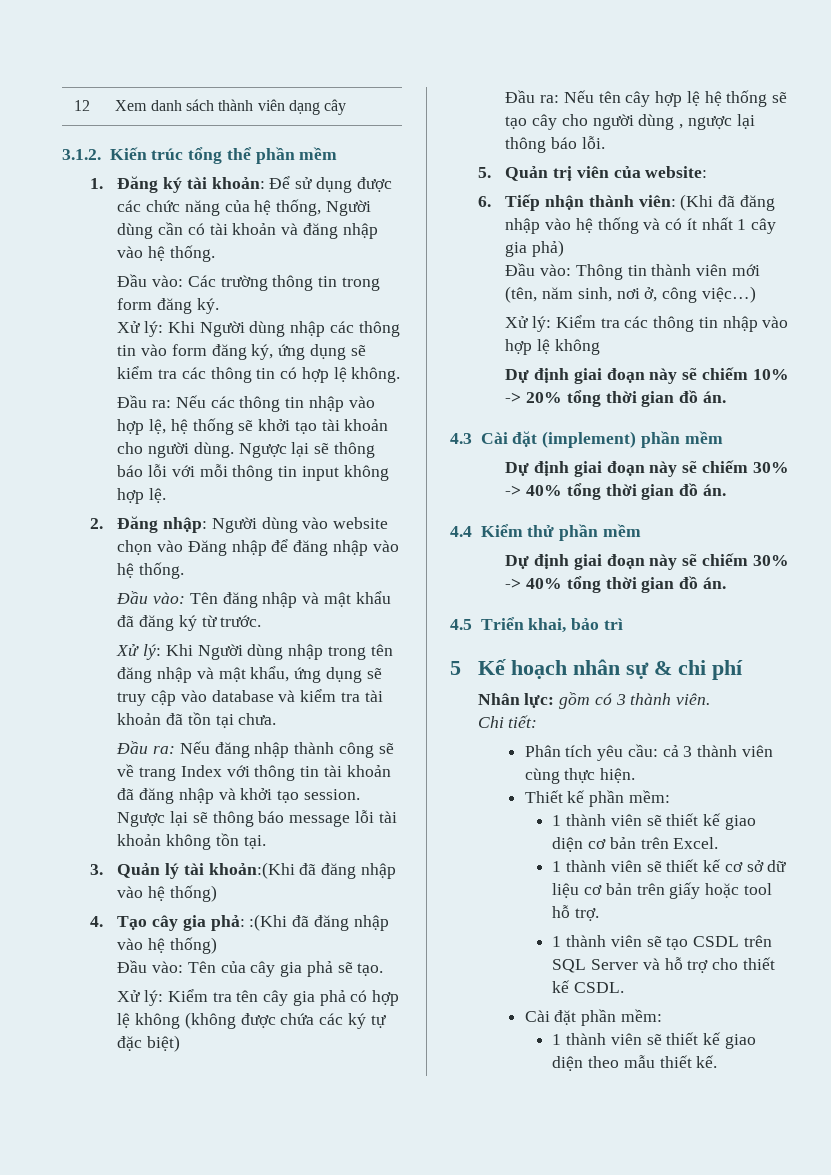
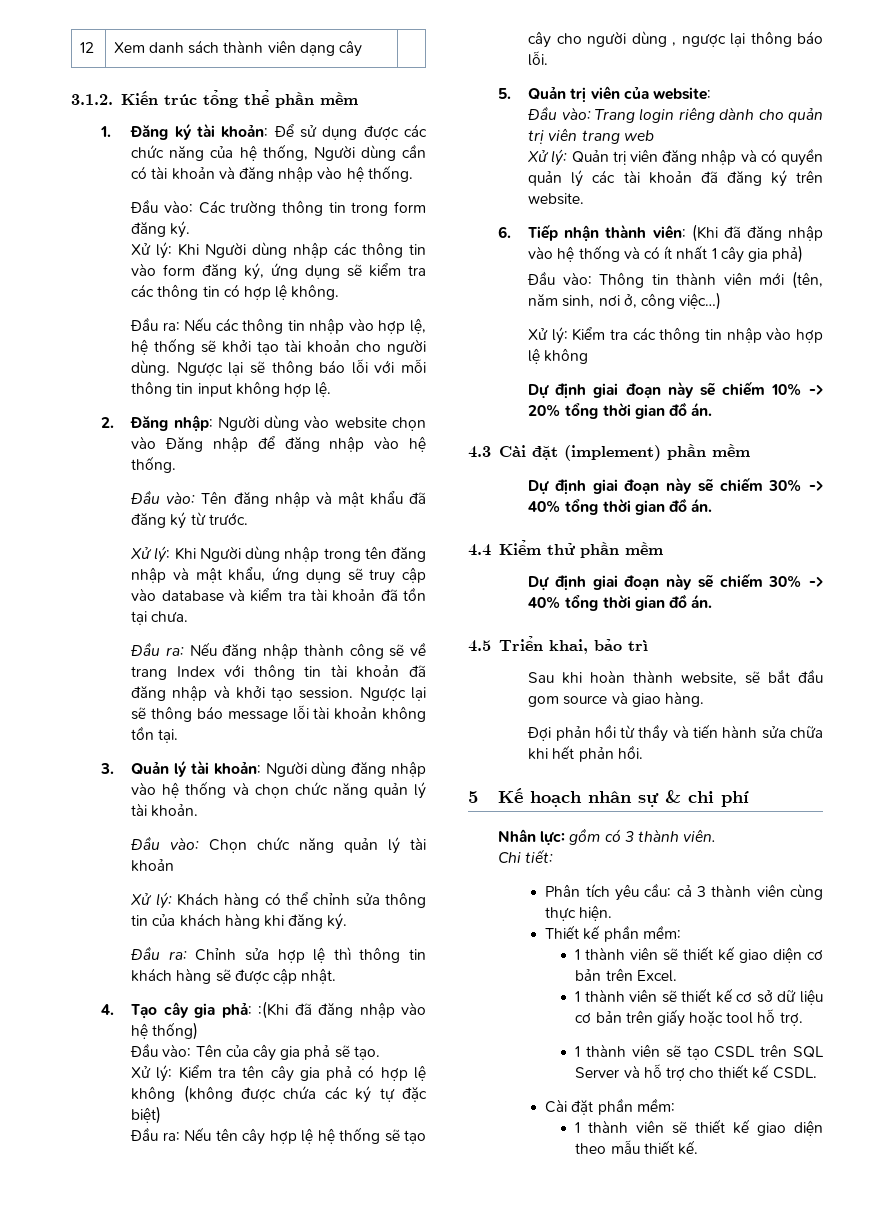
- 3. Quản lý tài khoản:(Khi đã đăng nhập vào hệ thống)
+ 3. Quản lý tài khoản: Người dùng đăng nhập vào hệ thống và chọn chức năng quản lý tài khoản.
+ Đầu vào: Chọn chức năng quản lý tài khoản
+ Xử lý: Khách hàng có thể chỉnh sửa thông tin của khách hàng khi đăng ký.
+ Đầu ra: Chỉnh sửa hợp lệ thì thông tin khách hàng sẽ được cập nhật.
+ Đầu vào: Trang login riêng dành cho quản trị viên trang web
+ Xử lý: Quản trị viên đăng nhập và có quyền quản lý các tài khoản đã đăng ký trên website.
+ Sau khi hoàn thành website, sẽ bắt đầu gom source và giao hàng.
+ Đợi phản hồi từ thầy và tiến hành sửa chữa khi hết phản hồi.

